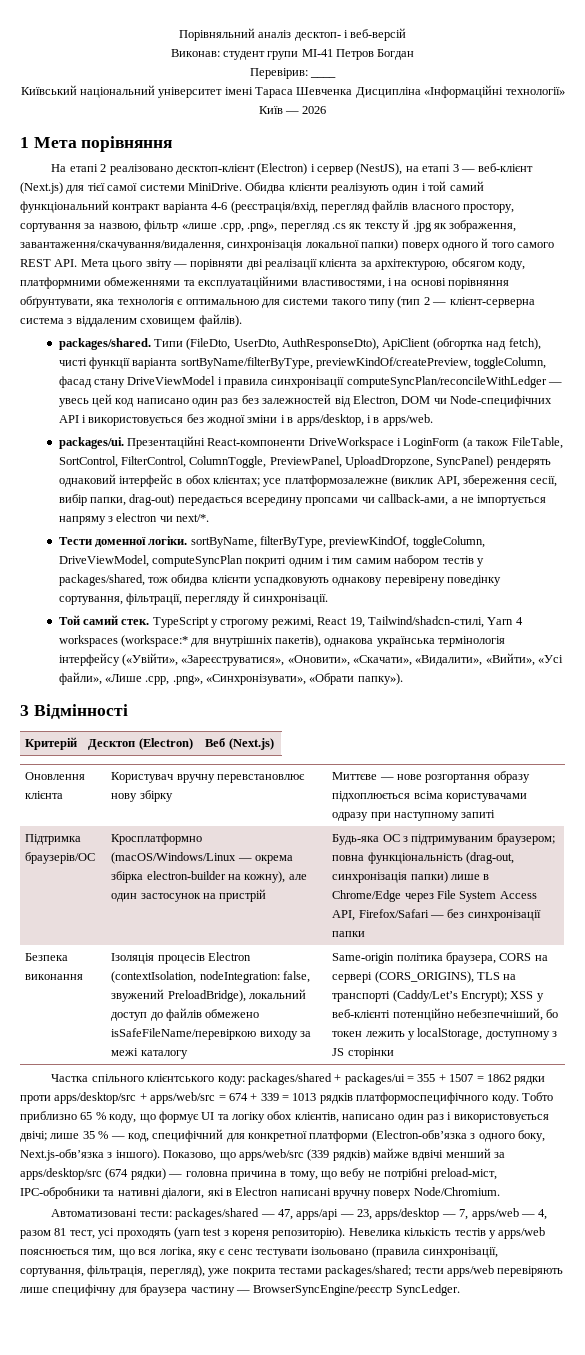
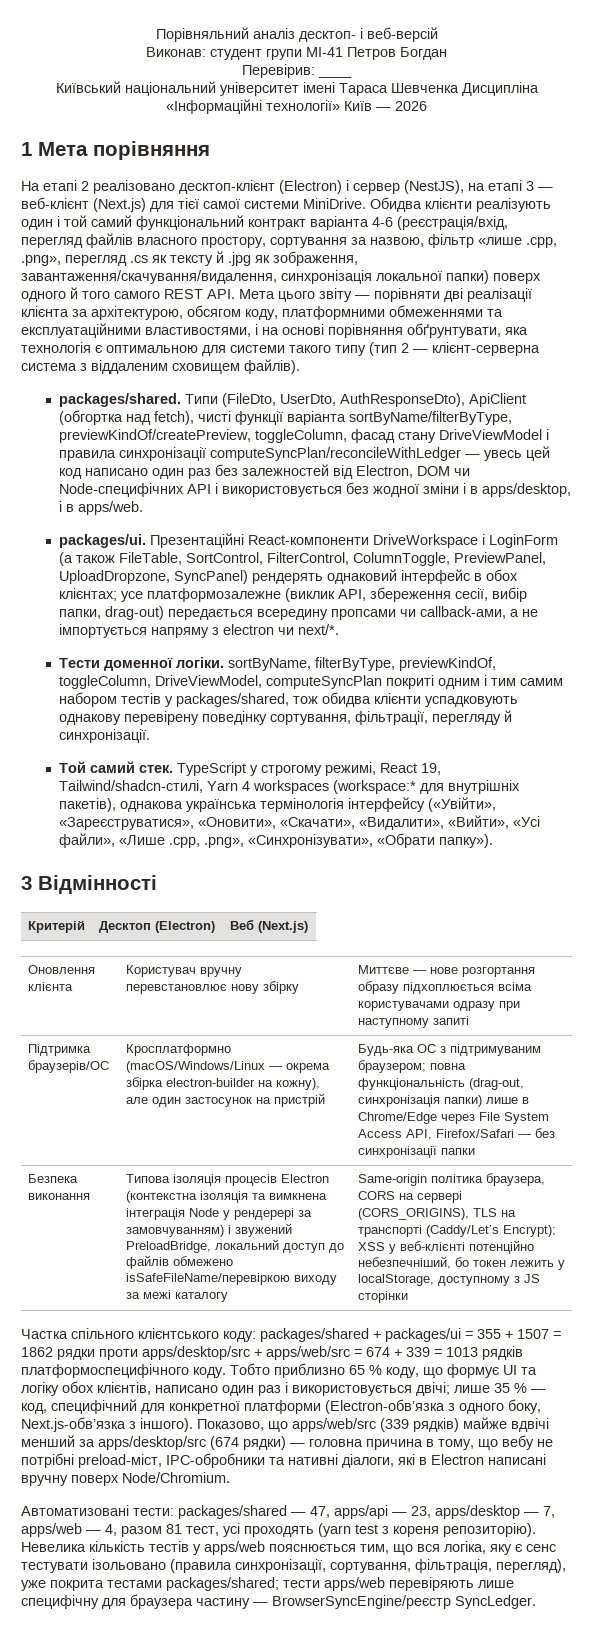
- Ізоляція процесів Electron (contextIsolation, nodeIntegration: false, звужений PreloadBridge), локальний доступ до файлів обмежено isSafeFileName/перевіркою виходу за межі каталогу
+ Типова ізоляція процесів Electron (контекстна ізоляція та вимкнена інтеграція Node у рендерері за замовчуванням) і звужений PreloadBridge, локальний доступ до файлів обмежено isSafeFileName/перевіркою виходу за межі каталогу

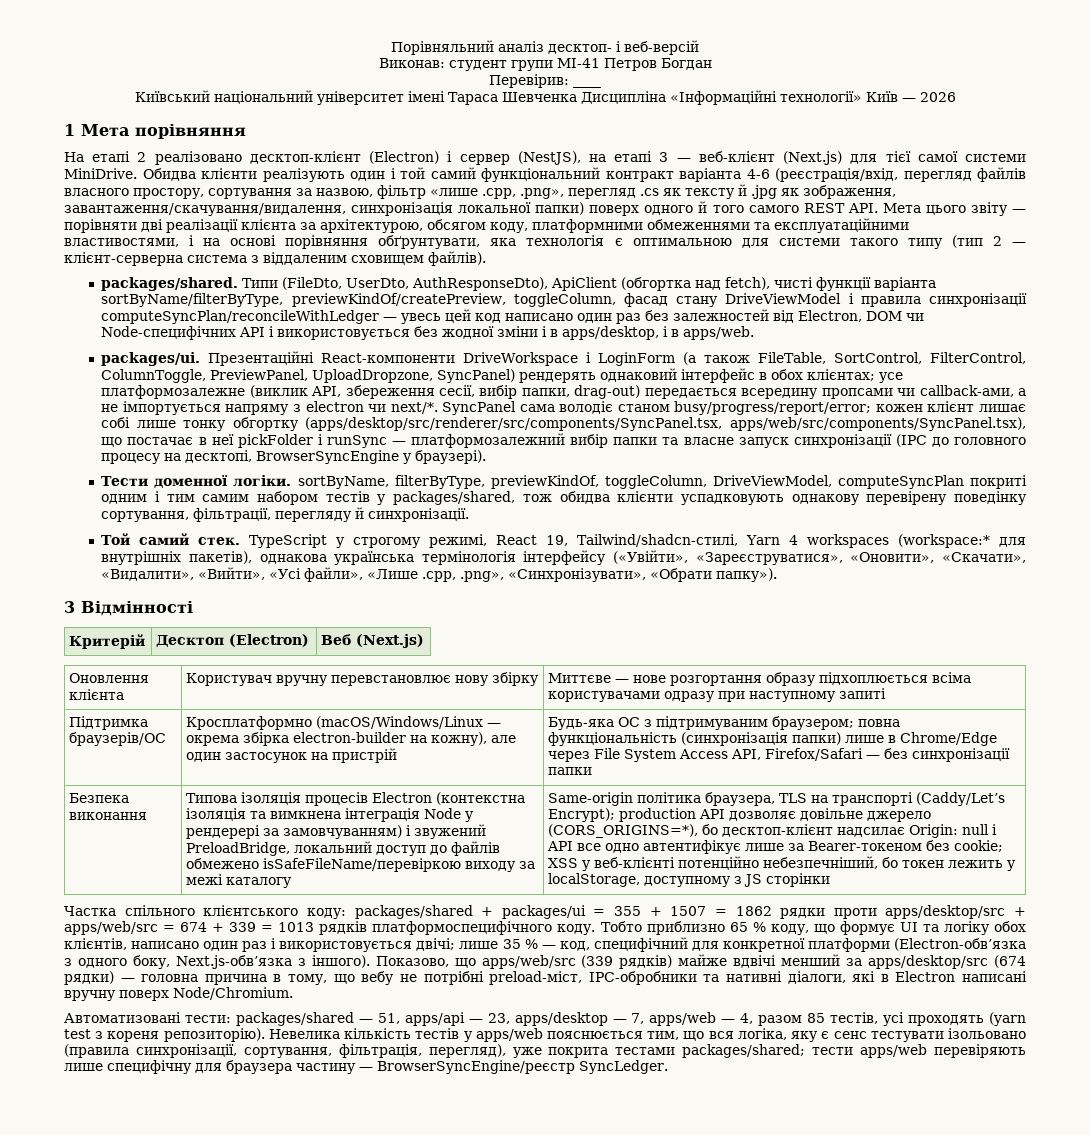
+ SyncPanel сама володіє станом busy/progress/report/error; кожен клієнт лишає собі лише тонку обгортку (apps/desktop/src/renderer/src/components/SyncPanel.tsx, apps/web/src/components/SyncPanel.tsx), що постачає в неї pickFolder і runSync — платформозалежний вибір папки та власне запуск синхронізації (IPC до головного процесу на десктопі, BrowserSyncEngine у браузері).
- Підтримка браузерів/ОС | Кросплатформно (macOS/Windows/Linux — окрема збірка electron-builder на кожну), але один застосунок на пристрій | Будь-яка ОС з підтримуваним браузером; повна функціональність (drag-out, синхронізація папки) лише в Chrome/Edge через File System Access API, Firefox/Safari — без синхронізації папки
+ Підтримка браузерів/ОС | Кросплатформно (macOS/Windows/Linux — окрема збірка electron-builder на кожну), але один застосунок на пристрій | Будь-яка ОС з підтримуваним браузером; повна функціональність (синхронізація папки) лише в Chrome/Edge через File System Access API, Firefox/Safari — без синхронізації папки
- Same-origin політика браузера, CORS на сервері (CORS_ORIGINS), TLS на транспорті (Caddy/Let’s Encrypt); XSS у веб-клієнті потенційно небезпечніший, бо токен лежить у localStorage, доступному з JS сторінки
+ Same-origin політика браузера, TLS на транспорті (Caddy/Let’s Encrypt); production API дозволяє довільне джерело (CORS_ORIGINS=*), бо десктоп-клієнт надсилає Origin: null і API все одно автентифікує лише за Bearer-токеном без cookie; XSS у веб-клієнті потенційно небезпечніший, бо токен лежить у localStorage, доступному з JS сторінки
- Автоматизовані тести: packages/shared — 47, apps/api — 23, apps/desktop — 7, apps/web — 4, разом 81 тест, усі проходять (yarn test з кореня репозиторію).
+ Автоматизовані тести: packages/shared — 51, apps/api — 23, apps/desktop — 7, apps/web — 4, разом 85 тестів, усі проходять (yarn test з кореня репозиторію).

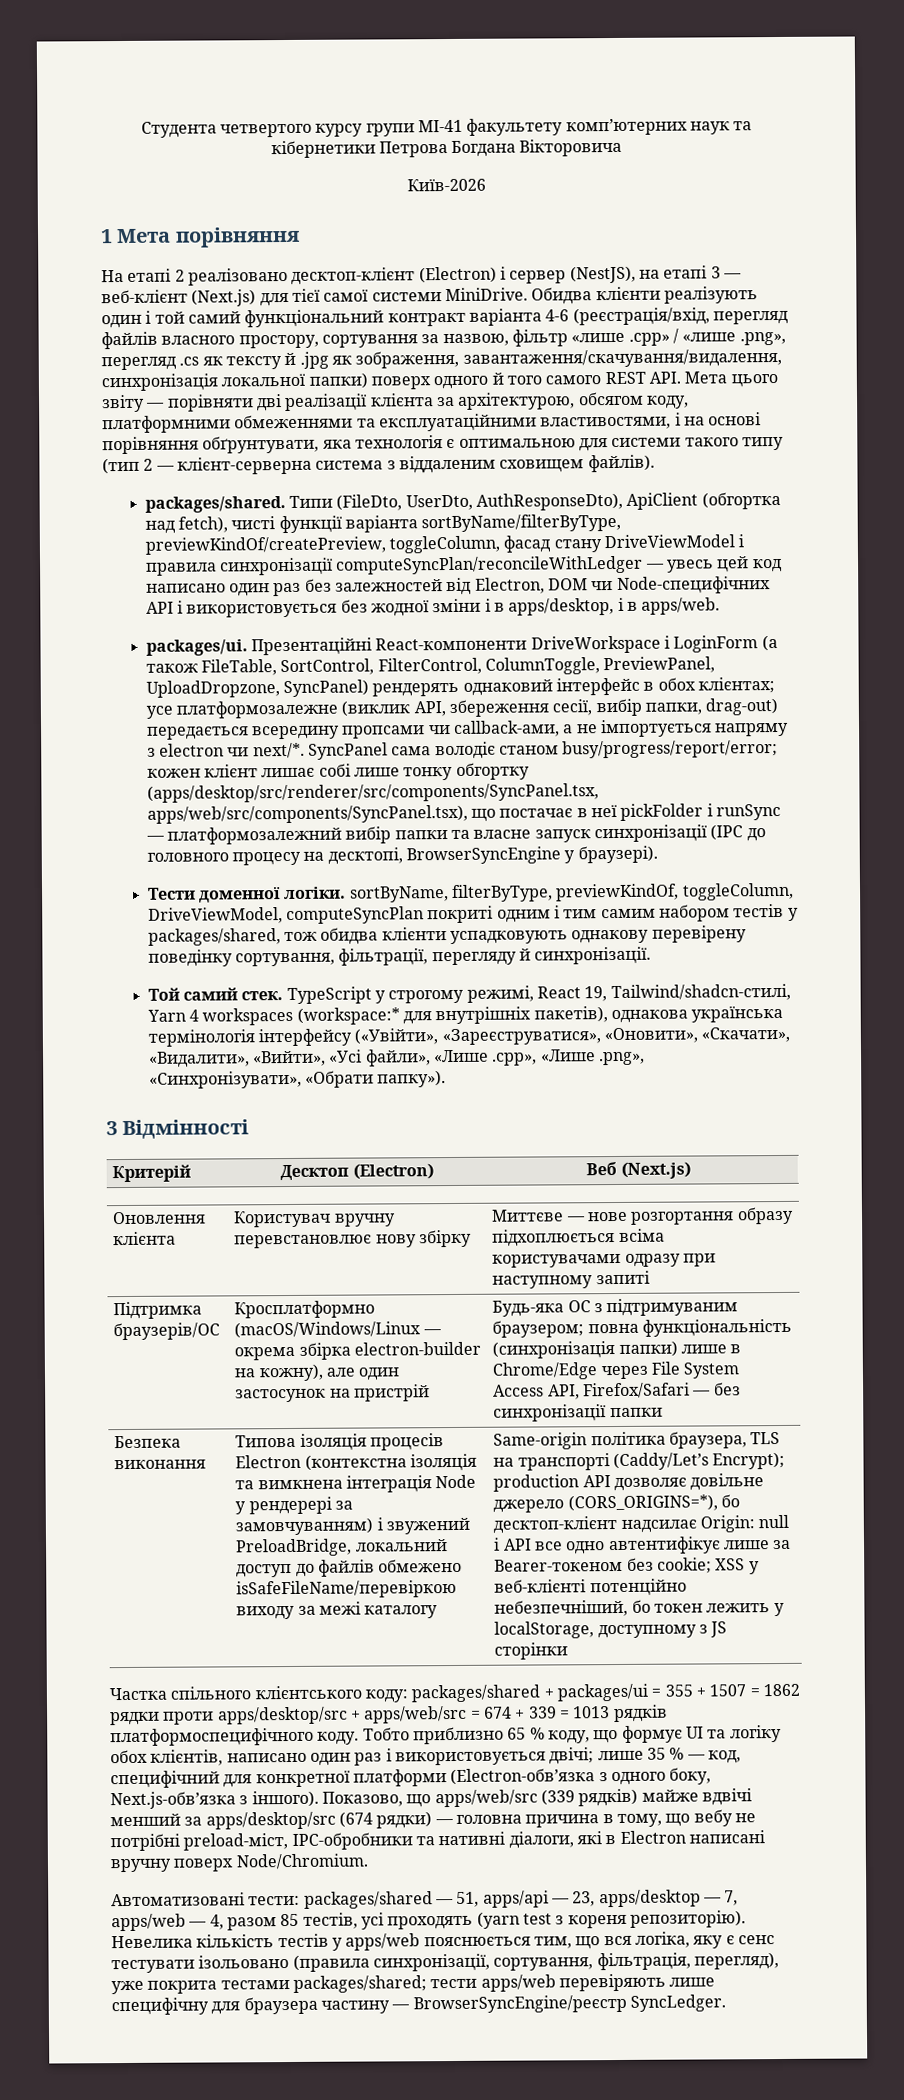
- Порівняльний аналіз десктоп- і веб-версій
- Виконав: студент групи МІ-41 Петров Богдан
- Перевірив: ____
- Київський національний університет імені Тараса Шевченка Дисципліна «Інформаційні технології» Київ — 2026
+ Студента четвертого курсу групи МІ-41 факультету комп’ютерних наук та кібернетики Петрова Богдана Вікторовича
+ Київ-2026
- Обидва клієнти реалізують один і той самий функціональний контракт варіанта 4-6 (реєстрація/вхід, перегляд файлів власного простору, сортування за назвою, фільтр «лише .cpp, .png», перегляд .cs як тексту й .jpg як зображення, завантаження/скачування/видалення, синхронізація локальної папки) поверх одного й того самого REST API. Мета цього звіту — порівняти дві реалізації клієнта за архітектурою, обсягом коду, платформними обмеженнями та експлуатаційними властивостями, і на основі порівняння обґрунтувати, яка технологія є оптимальною для системи такого типу (тип 2 — клієнт-серверна система з віддаленим сховищем файлів).
+ Обидва клієнти реалізують один і той самий функціональний контракт варіанта 4-6 (реєстрація/вхід, перегляд файлів власного простору, сортування за назвою, фільтр «лише .cpp» / «лише .png», перегляд .cs як тексту й .jpg як зображення, завантаження/скачування/видалення, синхронізація локальної папки) поверх одного й того самого REST API. Мета цього звіту — порівняти дві реалізації клієнта за архітектурою, обсягом коду, платформними обмеженнями та експлуатаційними властивостями, і на основі порівняння обґрунтувати, яка технологія є оптимальною для системи такого типу (тип 2 — клієнт-серверна система з віддаленим сховищем файлів).
- TypeScript у строгому режимі, React 19, Tailwind/shadcn-стилі, Yarn 4 workspaces (workspace:* для внутрішніх пакетів), однакова українська термінологія інтерфейсу («Увійти», «Зареєструватися», «Оновити», «Скачати», «Видалити», «Вийти», «Усі файли», «Лише .cpp, .png», «Синхронізувати», «Обрати папку»).
+ TypeScript у строгому режимі, React 19, Tailwind/shadcn-стилі, Yarn 4 workspaces (workspace:* для внутрішніх пакетів), однакова українська термінологія інтерфейсу («Увійти», «Зареєструватися», «Оновити», «Скачати», «Видалити», «Вийти», «Усі файли», «Лише .cpp», «Лише .png», «Синхронізувати», «Обрати папку»).

